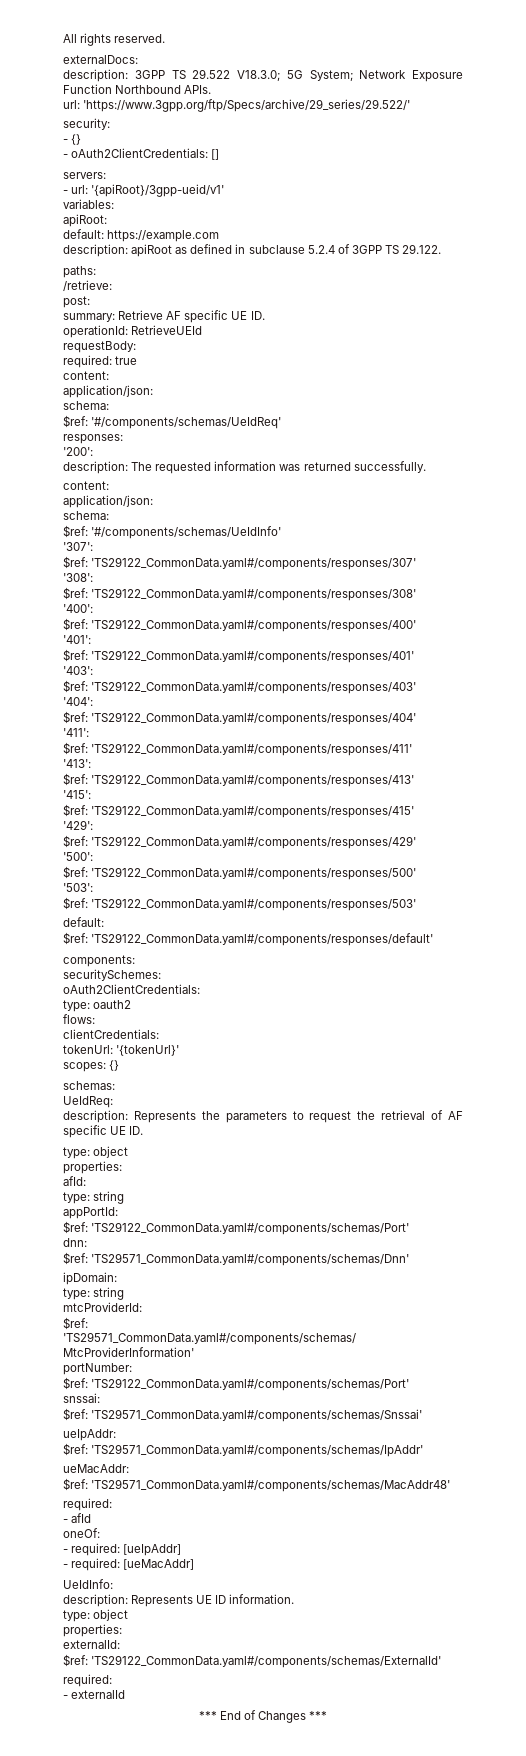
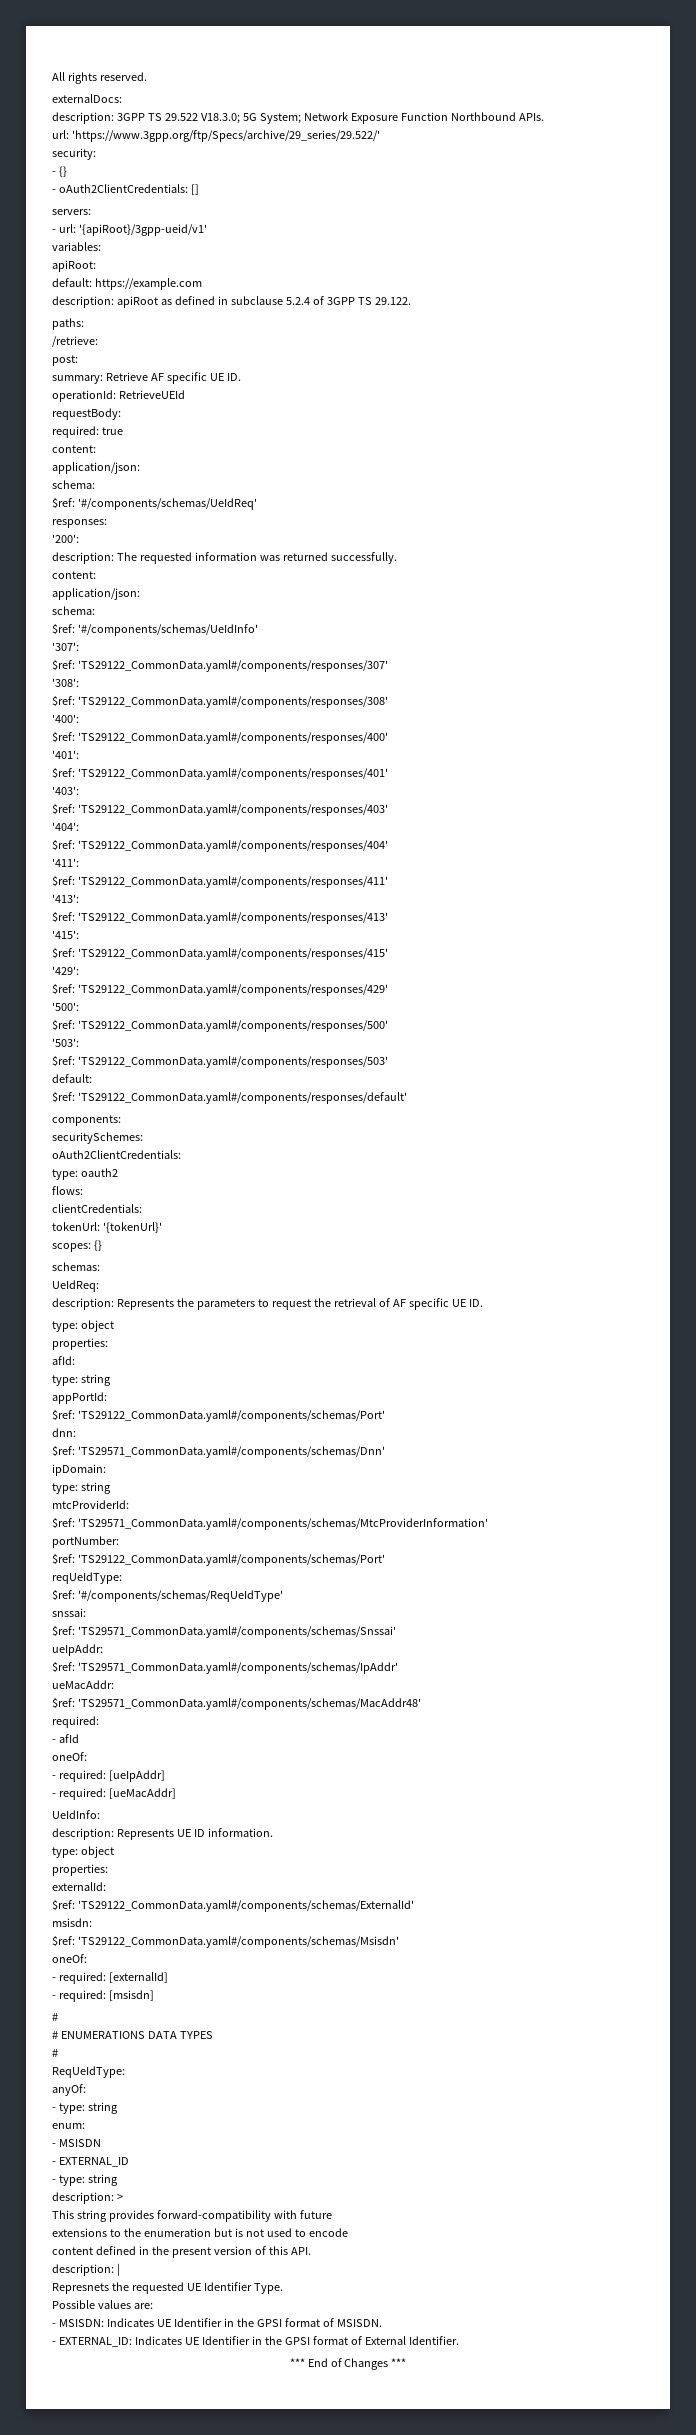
+ reqUeIdType:
+ $ref: '#/components/schemas/ReqUeIdType'
  $ref: 'TS29122_CommonData.yaml#/components/schemas/ExternalId'
- required:
- - externalId
+ msisdn:
+ $ref: 'TS29122_CommonData.yaml#/components/schemas/Msisdn'
+ oneOf:
+ - required: [externalId]
+ - required: [msisdn]
+ #
+ # ENUMERATIONS DATA TYPES
+ #
+ ReqUeIdType:
+ anyOf:
+ - type: string
+ enum:
+ - MSISDN
+ - EXTERNAL_ID
+ - type: string
+ description: >
+ This string provides forward-compatibility with future
+ extensions to the enumeration but is not used to encode
+ content defined in the present version of this API.
+ description: |
+ Represnets the requested UE Identifier Type.
+ Possible values are:
+ - MSISDN: Indicates UE Identifier in the GPSI format of MSISDN.
+ - EXTERNAL_ID: Indicates UE Identifier in the GPSI format of External Identifier.

